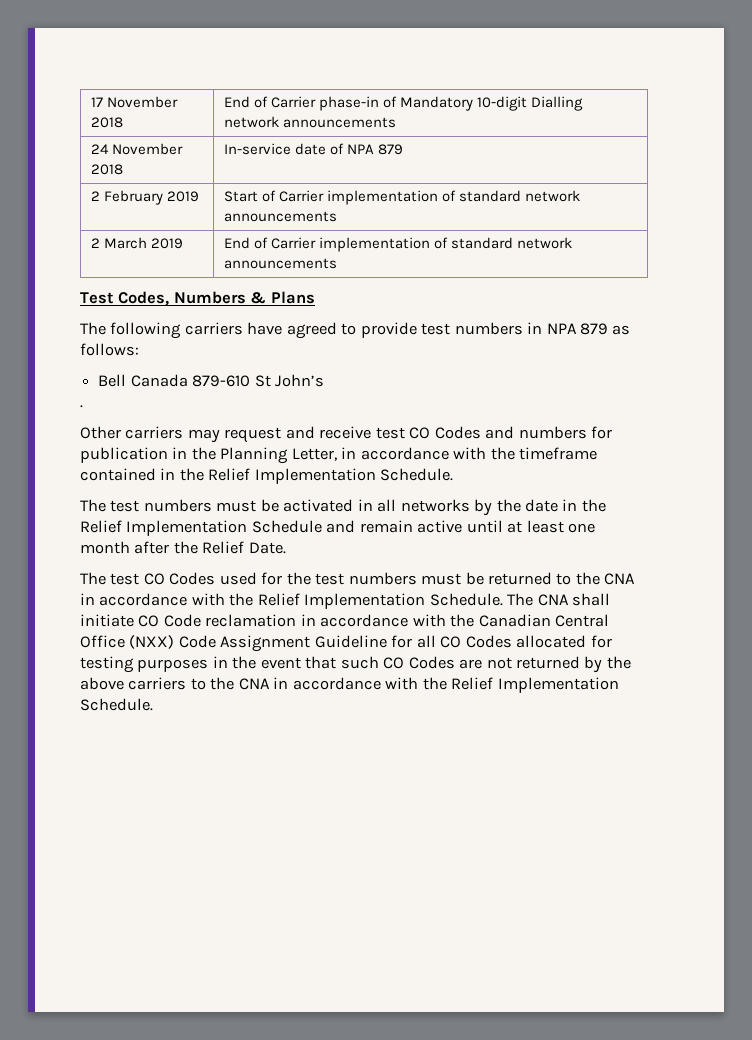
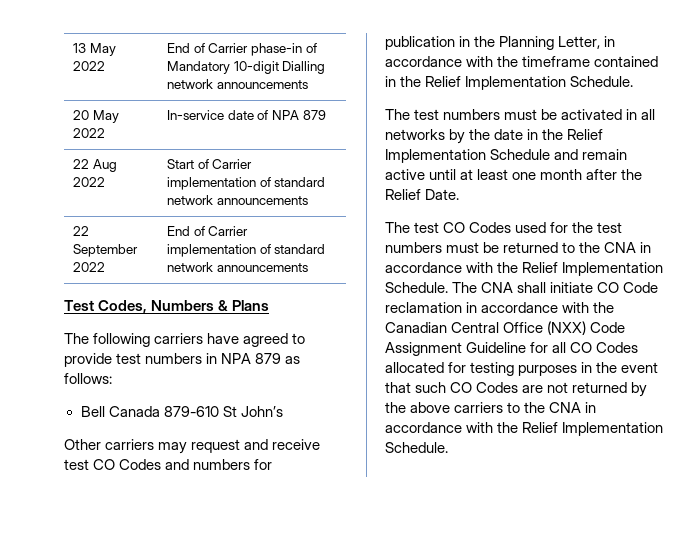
- 17 November 2018 | End of Carrier phase-in of Mandatory 10-digit Dialling network announcements
+ 13 May 2022 | End of Carrier phase-in of Mandatory 10-digit Dialling network announcements
- 24 November 2018 | In-service date of NPA 879
+ 20 May 2022 | In-service date of NPA 879
- 2 February 2019 | Start of Carrier implementation of standard network announcements
+ 22 Aug 2022 | Start of Carrier implementation of standard network announcements
- 2 March 2019 | End of Carrier implementation of standard network announcements
+ 22 September 2022 | End of Carrier implementation of standard network announcements
- .

